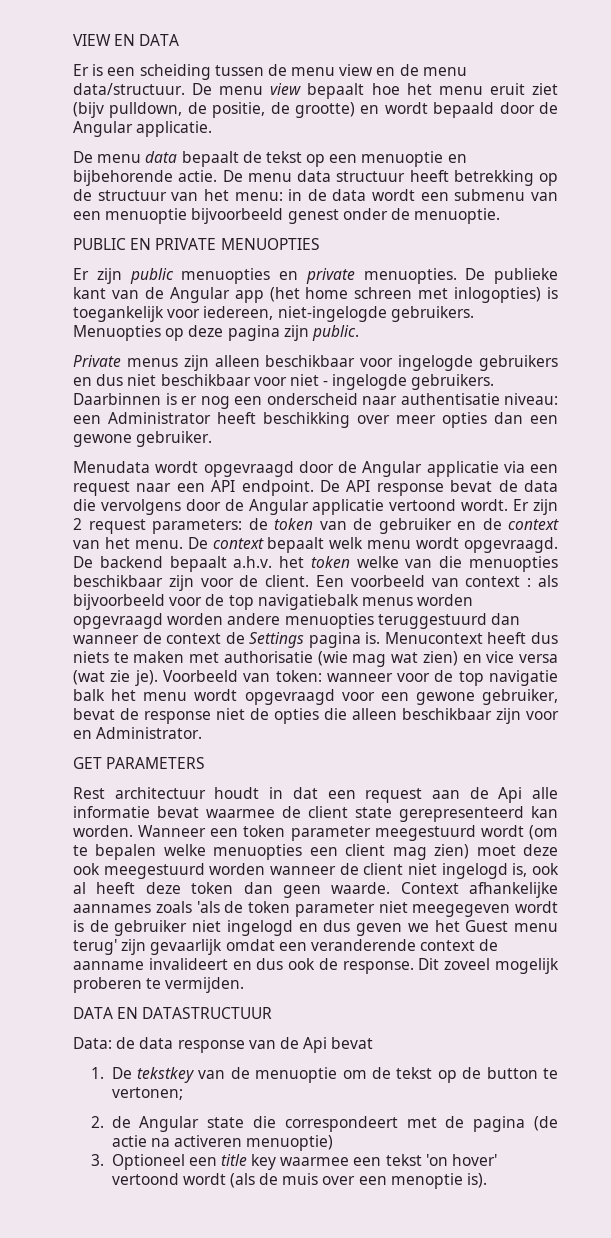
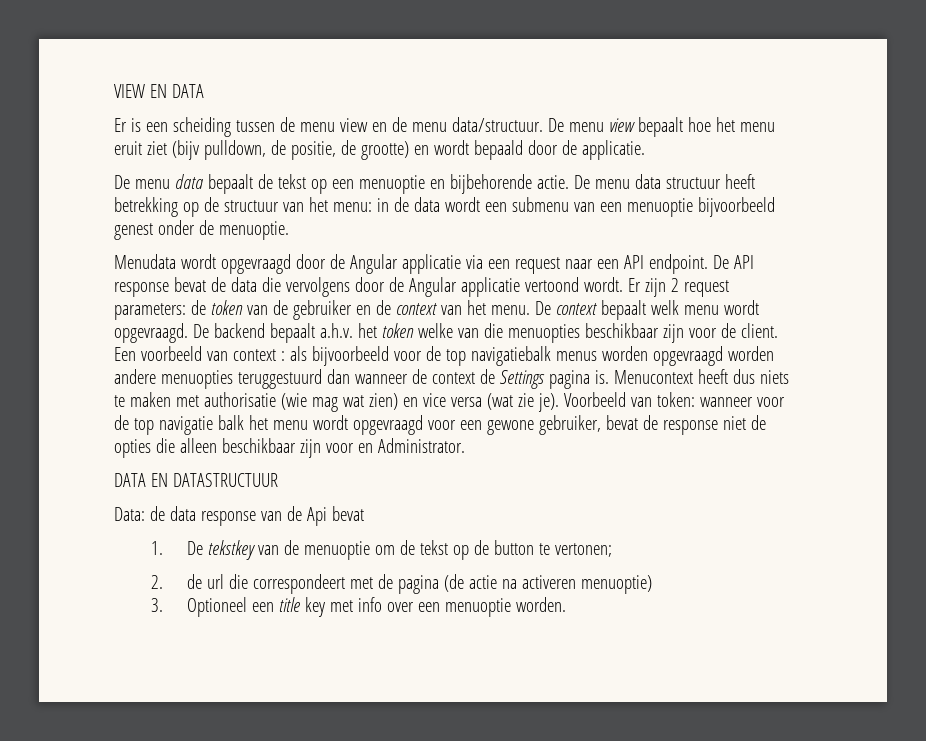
- De menu view bepaalt hoe het menu eruit ziet (bijv pulldown, de positie, de grootte) en wordt bepaald door de Angular applicatie.
+ De menu view bepaalt hoe het menu eruit ziet (bijv pulldown, de positie, de grootte) en wordt bepaald door de applicatie.
- PUBLIC EN PRIVATE MENUOPTIES
- Er zijn public menuopties en private menuopties. De publieke kant van de Angular app (het home schreen met inlogopties) is toegankelijk voor iedereen, niet-ingelogde gebruikers. Menuopties op deze pagina zijn public.
- Private menus zijn alleen beschikbaar voor ingelogde gebruikers en dus niet beschikbaar voor niet - ingelogde gebruikers. Daarbinnen is er nog een onderscheid naar authentisatie niveau: een Administrator heeft beschikking over meer opties dan een gewone gebruiker.
- GET PARAMETERS
- Rest architectuur houdt in dat een request aan de Api alle informatie bevat waarmee de client state gerepresenteerd kan worden. Wanneer een token parameter meegestuurd wordt (om te bepalen welke menuopties een client mag zien) moet deze ook meegestuurd worden wanneer de client niet ingelogd is, ook al heeft deze token dan geen waarde. Context afhankelijke aannames zoals 'als de token parameter niet meegegeven wordt is de gebruiker niet ingelogd en dus geven we het Guest menu terug' zijn gevaarlijk omdat een veranderende context de aanname invalideert en dus ook de response. Dit zoveel mogelijk proberen te vermijden.
- 2. de Angular state die correspondeert met de pagina (de actie na activeren menuoptie)
+ 2. de url die correspondeert met de pagina (de actie na activeren menuoptie)
- 3. Optioneel een title key waarmee een tekst 'on hover' vertoond wordt (als de muis over een menoptie is).
+ 3. Optioneel een title key met info over een menuoptie worden.

